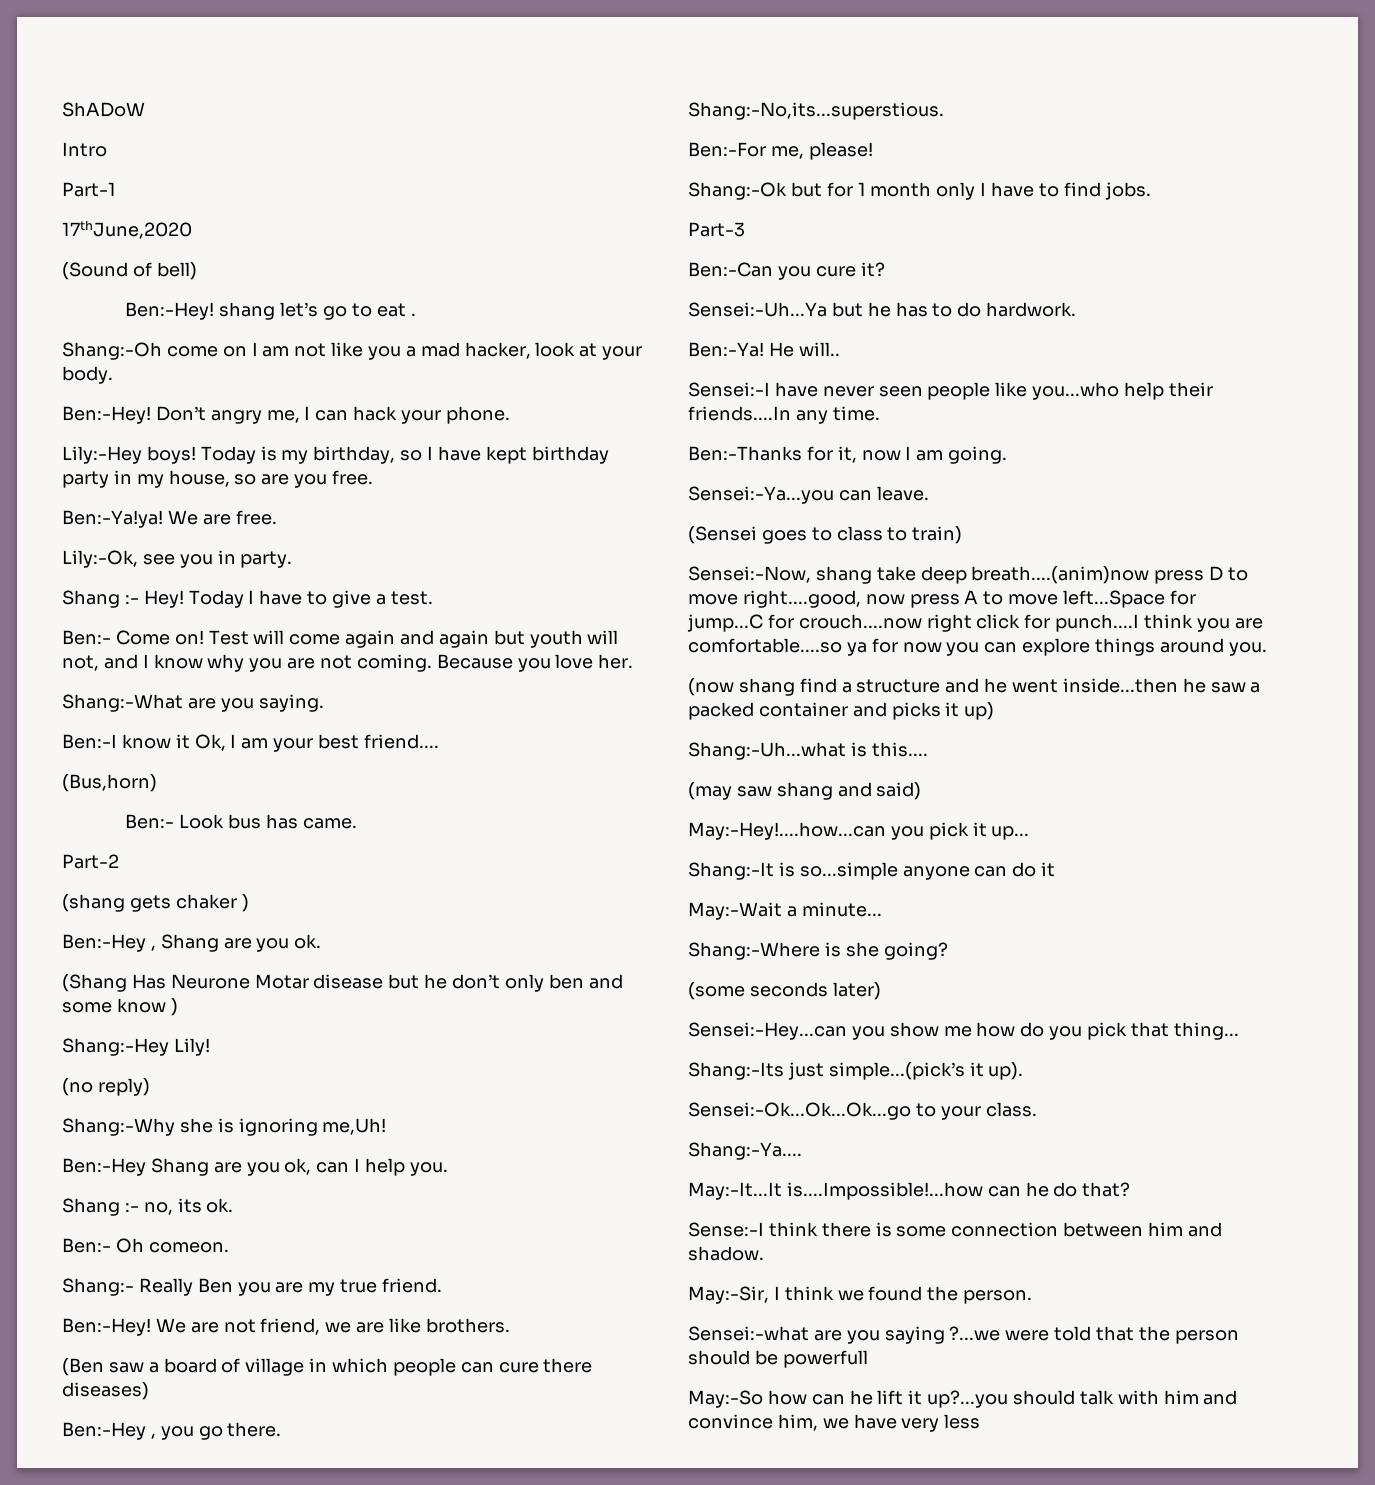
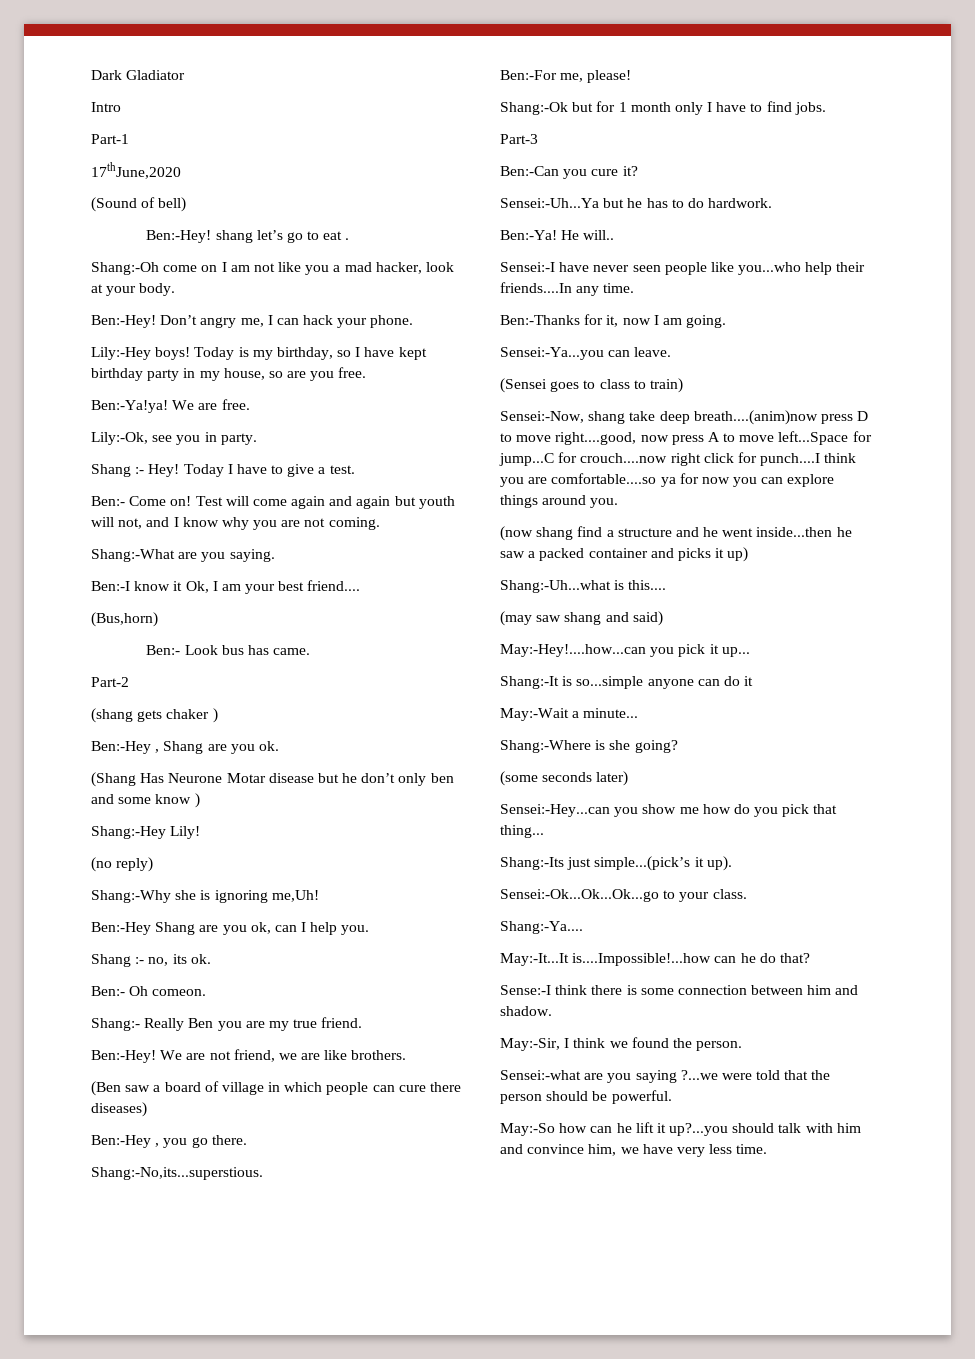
- ShADoW
+ Dark Gladiator
- Because you love her.
- Sensei:-what are you saying ?...we were told that the person should be powerfull
+ Sensei:-what are you saying ?...we were told that the person should be powerful.
- May:-So how can he lift it up?...you should talk with him and convince him, we have very less
+ May:-So how can he lift it up?...you should talk with him and convince him, we have very less time.

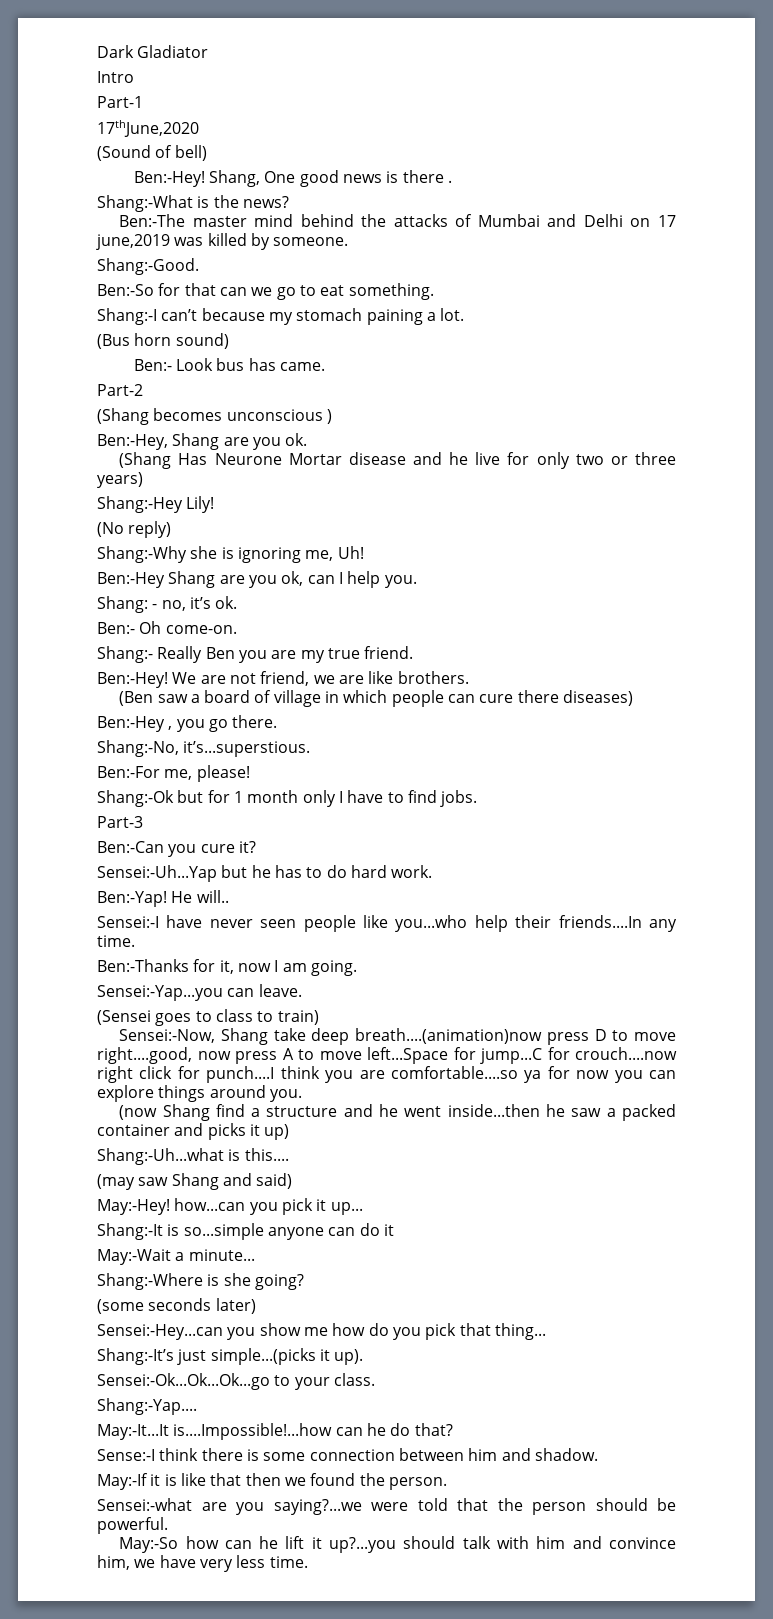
- Ben:-Hey! shang let’s go to eat .
- Shang:-Oh come on I am not like you a mad hacker, look at your body.
- Ben:-Hey! Don’t angry me, I can hack your phone.
- Lily:-Hey boys! Today is my birthday, so I have kept birthday party in my house, so are you free.
- Ben:-Ya!ya! We are free.
- Lily:-Ok, see you in party.
- Shang :- Hey! Today I have to give a test.
- Ben:- Come on! Test will come again and again but youth will not, and I know why you are not coming.
- Shang:-What are you saying.
- Ben:-I know it Ok, I am your best friend....
- (Bus,horn)
+ Ben:-Hey! Shang, One good news is there .
+ Shang:-What is the news?
+ Ben:-The master mind behind the attacks of Mumbai and Delhi on 17 june,2019 was killed by someone.
+ Shang:-Good.
+ Ben:-So for that can we go to eat something.
+ Shang:-I can’t because my stomach paining a lot.
+ (Bus horn sound)
- (shang gets chaker )
- Ben:-Hey , Shang are you ok.
+ (Shang becomes unconscious )
+ Ben:-Hey, Shang are you ok.
- (Shang Has Neurone Motar disease but he don’t only ben and some know )
+ (Shang Has Neurone Mortar disease and he live for only two or three years)
- (no reply)
+ (No reply)
- Shang:-Why she is ignoring me,Uh!
+ Shang:-Why she is ignoring me, Uh!
- Shang :- no, its ok.
+ Shang: - no, it’s ok.
- Ben:- Oh comeon.
+ Ben:- Oh come-on.
- Shang:-No,its...superstious.
+ Shang:-No, it’s...superstious.
- Sensei:-Uh...Ya but he has to do hardwork.
- Ben:-Ya!
+ Sensei:-Uh...Yap but he has to do hard work.
+ Ben:-Yap!
- Sensei:-Ya...you can leave.
+ Sensei:-Yap...you can leave.
- Sensei:-Now, shang take deep breath....(anim)now press D to move right....good, now press A to move left...Space for jump...C for crouch....now right click for punch....I think you are comfortable....so ya for now you can explore things around you.
+ Sensei:-Now, Shang take deep breath....(animation)now press D to move right....good, now press A to move left...Space for jump...C for crouch....now right click for punch....I think you are comfortable....so ya for now you can explore things around you.
- (now shang find a structure and he went inside...then he saw a packed container and picks it up)
+ (now Shang find a structure and he went inside...then he saw a packed container and picks it up)
- (may saw shang and said)
+ (may saw Shang and said)
- May:-Hey!....how...can you pick it up...
+ May:-Hey! how...can you pick it up...
- Shang:-Its just simple...(pick’s it up).
+ Shang:-It’s just simple...(picks it up).
- Shang:-Ya....
+ Shang:-Yap....
- May:-Sir, I think we found the person.
+ May:-If it is like that then we found the person.
- Sensei:-what are you saying ?...we were told that the person should be powerful.
+ Sensei:-what are you saying?...we were told that the person should be powerful.

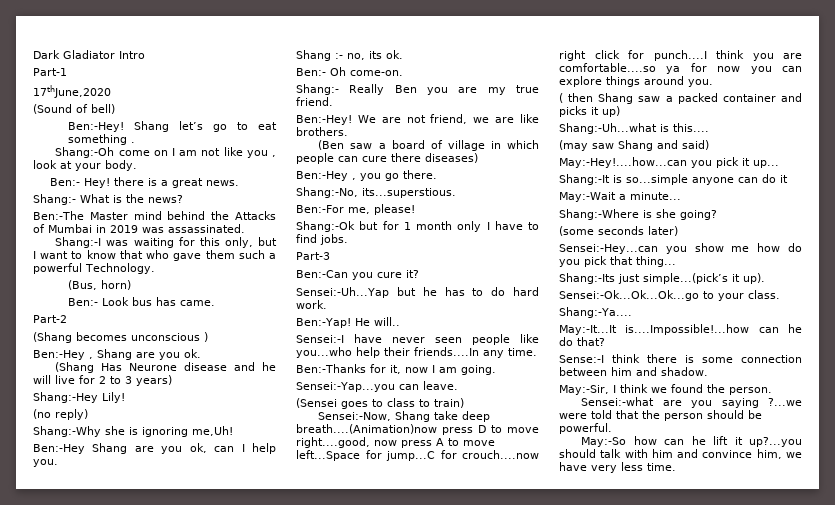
- Dark Gladiator
- Intro
+ Dark Gladiator Intro
- Shang, One good news is there .
- Shang:-What is the news?
+ Shang let’s go to eat something .
+ Shang:-Oh come on I am not like you , look at your body.
+ Ben:- Hey! there is a great news.
+ Shang:- What is the news?
- Ben:-The master mind behind the attacks of Mumbai and Delhi on 17 june,2019 was killed by someone.
- Shang:-Good.
- Ben:-So for that can we go to eat something.
- Shang:-I can’t because my stomach paining a lot.
- (Bus horn sound)
+ Ben:-The Master mind behind the Attacks of Mumbai in 2019 was assassinated.
+ Shang:-I was waiting for this only, but I want to know that who gave them such a powerful Technology.
+ (Bus, horn)
- Ben:-Hey, Shang are you ok.
+ Ben:-Hey , Shang are you ok.
- (Shang Has Neurone Mortar disease and he live for only two or three years)
+ (Shang Has Neurone disease and he will live for 2 to 3 years)
- (No reply)
+ (no reply)
- Shang:-Why she is ignoring me, Uh!
+ Shang:-Why she is ignoring me,Uh!
- Shang: - no, it’s ok.
+ Shang :- no, its ok.
- Shang:-No, it’s...superstious.
+ Shang:-No, its...superstious.
- Sensei:-Now, Shang take deep breath....(animation)now press D to move right....good, now press A to move left...Space for jump...C for crouch....now right click for punch....I think you are comfortable....so ya for now you can explore things around you.
+ Sensei:-Now, Shang take deep breath....(Animation)now press D to move right....good, now press A to move left...Space for jump...C for crouch....now right click for punch....I think you are comfortable....so ya for now you can explore things around you.
- (now Shang find a structure and he went inside...then he saw a packed container and picks it up)
+ ( then Shang saw a packed container and picks it up)
- May:-Hey! how...can you pick it up...
+ May:-Hey!....how...can you pick it up...
- Shang:-It’s just simple...(picks it up).
+ Shang:-Its just simple...(pick’s it up).
- Shang:-Yap....
+ Shang:-Ya....
- May:-If it is like that then we found the person.
+ May:-Sir, I think we found the person.
- Sensei:-what are you saying?...we were told that the person should be powerful.
+ Sensei:-what are you saying ?...we were told that the person should be powerful.

